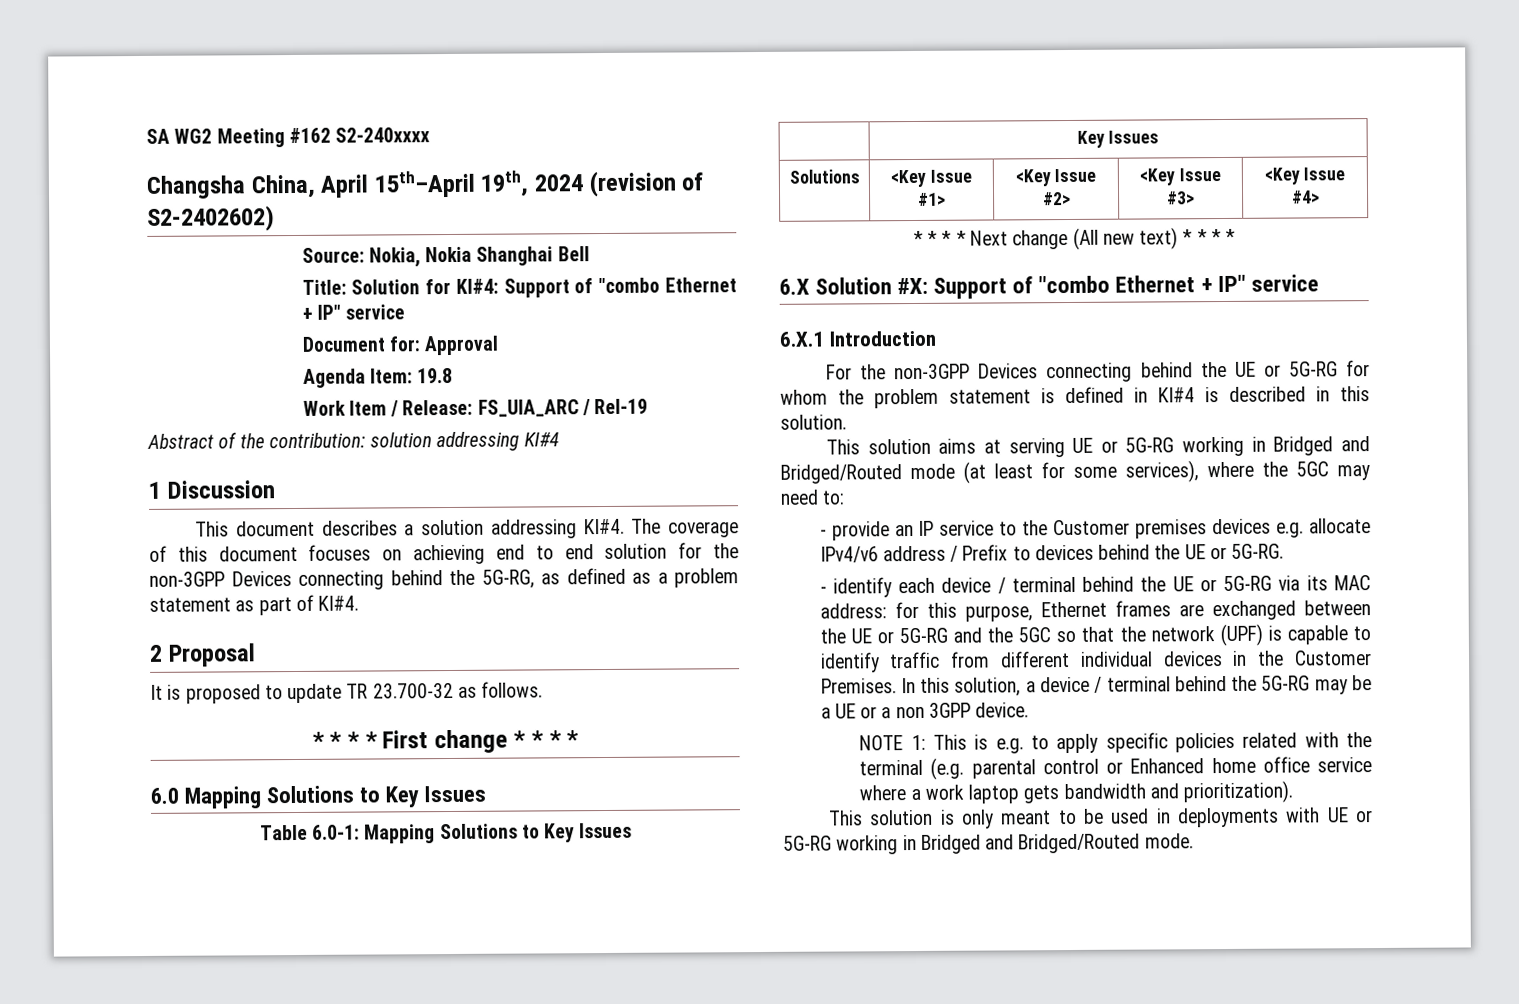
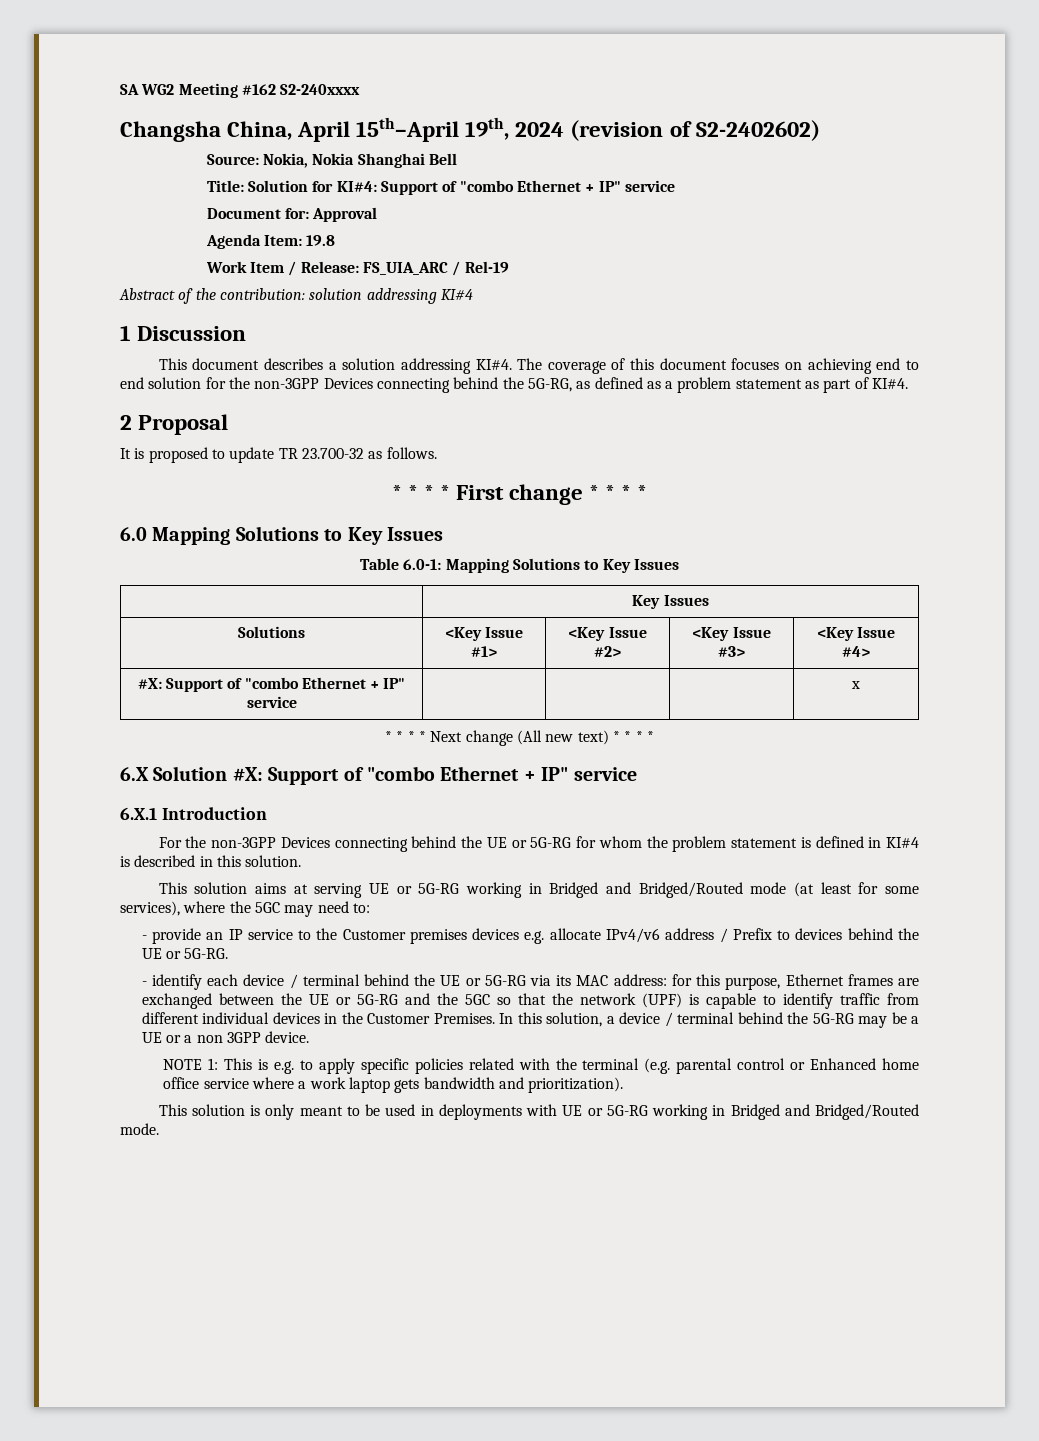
+ #X: Support of "combo Ethernet + IP" service | | | | x

